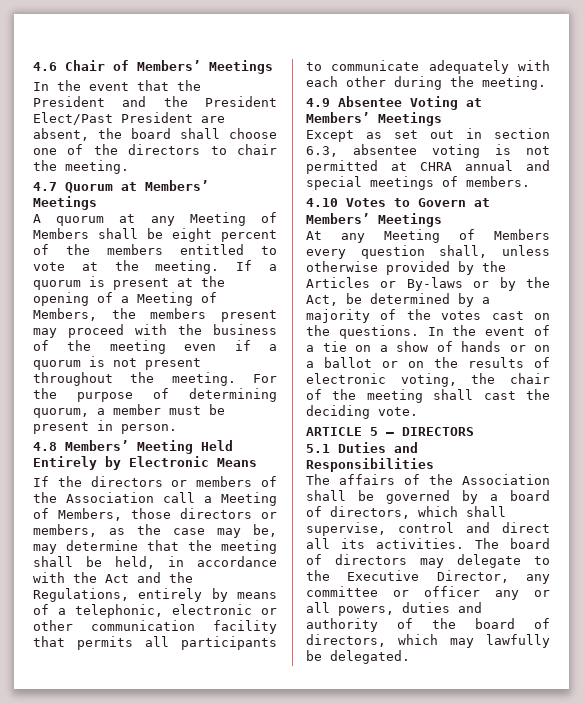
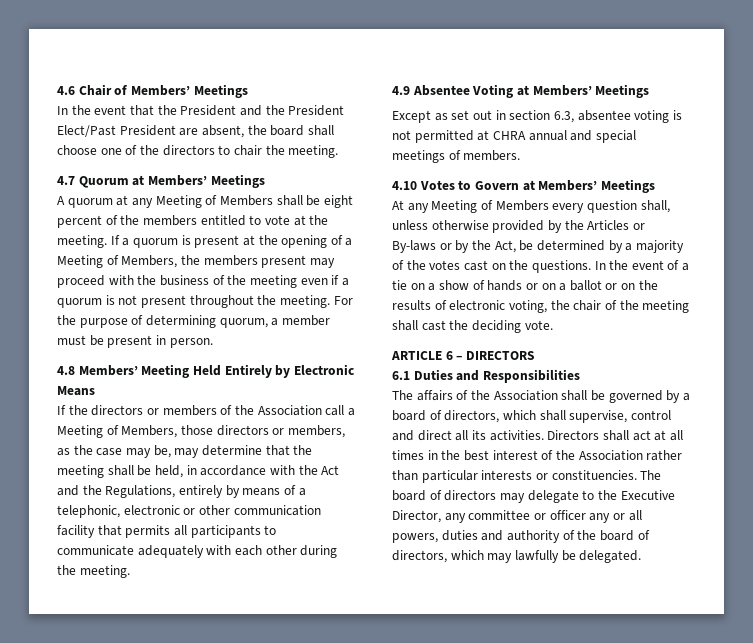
- ARTICLE 5 – DIRECTORS
+ ARTICLE 6 – DIRECTORS
- 5.1 Duties and Responsibilities
+ 6.1 Duties and Responsibilities
+ Directors shall act at all times in the best interest of the Association rather than particular interests or constituencies.

